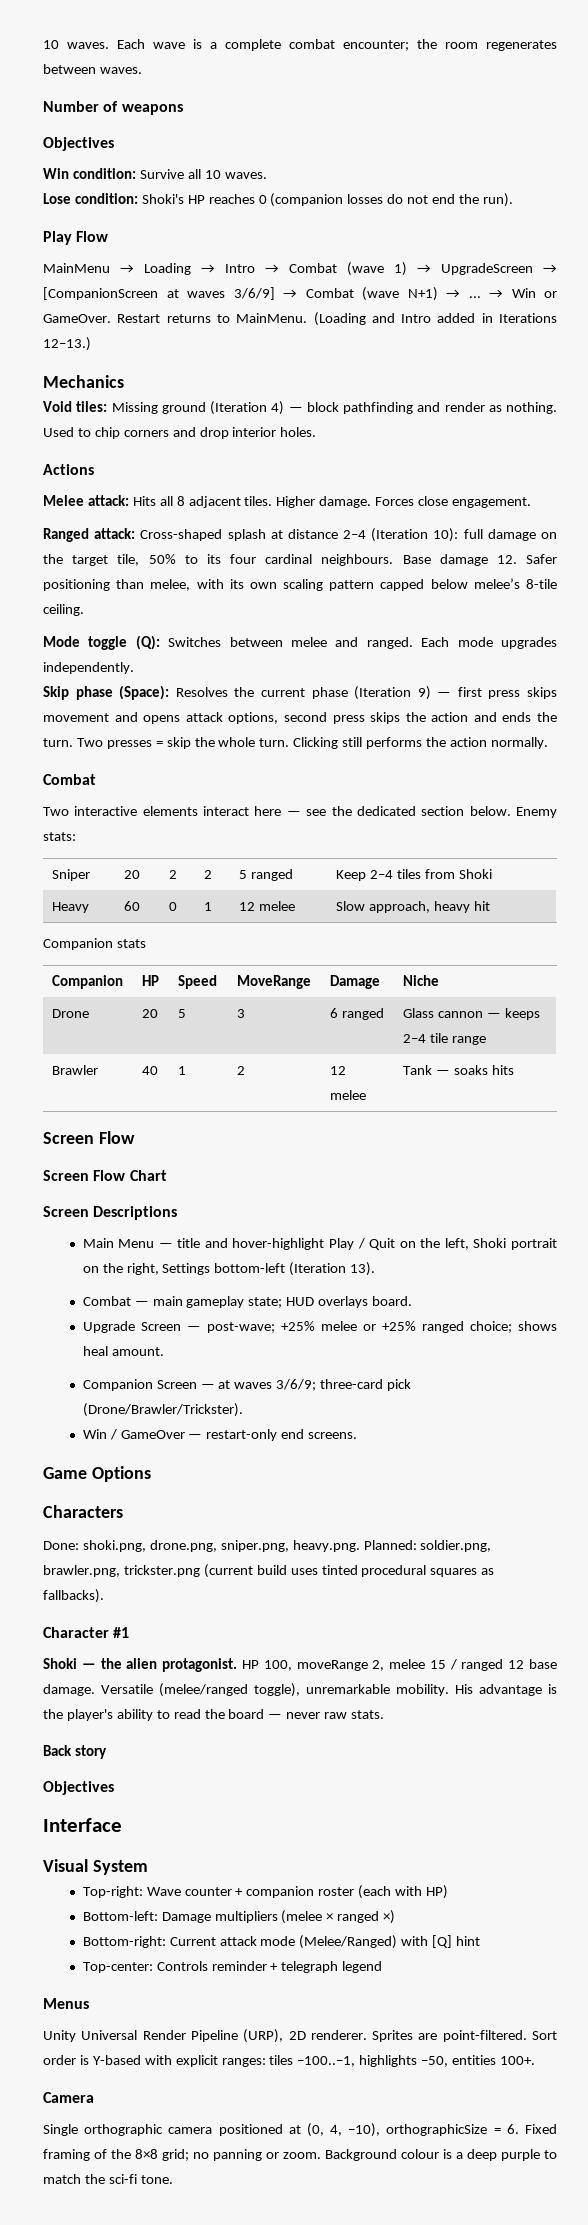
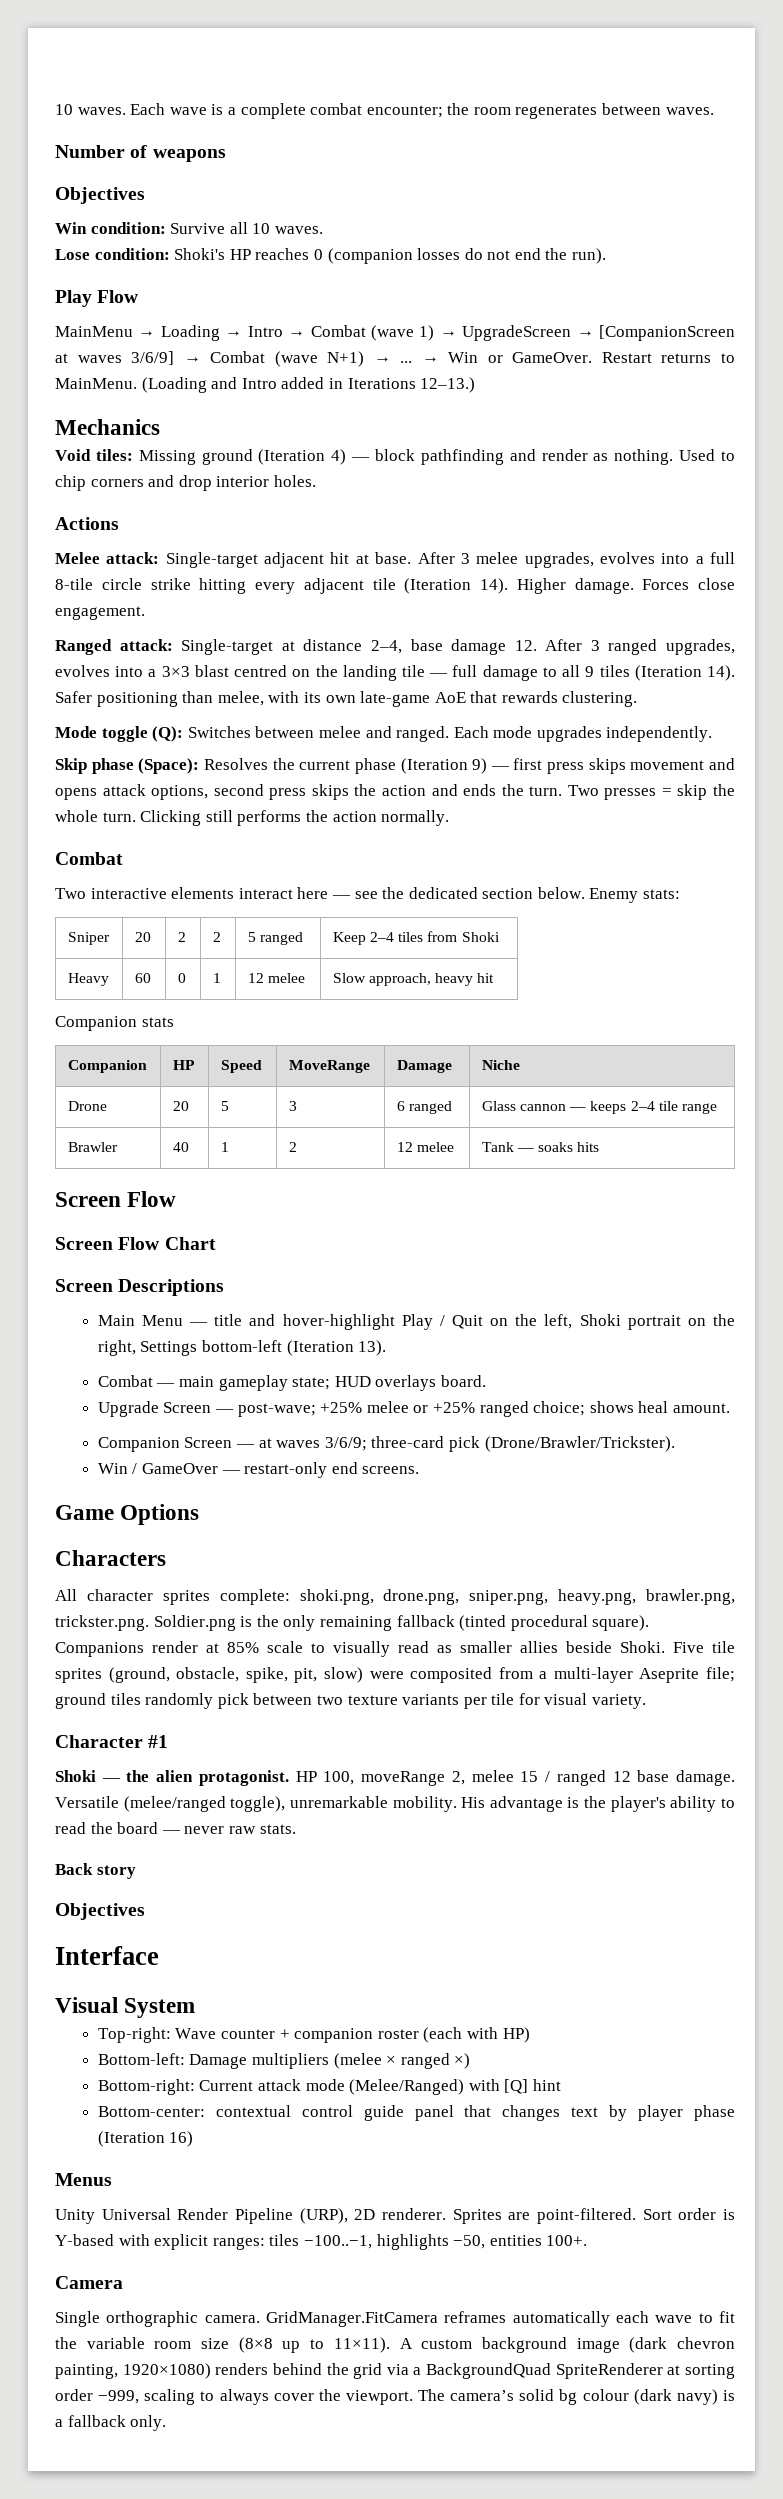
- Melee attack: Hits all 8 adjacent tiles.
+ Melee attack: Single-target adjacent hit at base. After 3 melee upgrades, evolves into a full 8-tile circle strike hitting every adjacent tile (Iteration 14).
- Ranged attack: Cross-shaped splash at distance 2–4 (Iteration 10): full damage on the target tile, 50% to its four cardinal neighbours. Base damage 12. Safer positioning than melee, with its own scaling pattern capped below melee’s 8-tile ceiling.
+ Ranged attack: Single-target at distance 2–4, base damage 12. After 3 ranged upgrades, evolves into a 3×3 blast centred on the landing tile — full damage to all 9 tiles (Iteration 14). Safer positioning than melee, with its own late-game AoE that rewards clustering.
- Done: shoki.png, drone.png, sniper.png, heavy.png. Planned: soldier.png, brawler.png, trickster.png (current build uses tinted procedural squares as fallbacks).
+ All character sprites complete: shoki.png, drone.png, sniper.png, heavy.png, brawler.png, trickster.png. Soldier.png is the only remaining fallback (tinted procedural square). Companions render at 85% scale to visually read as smaller allies beside Shoki. Five tile sprites (ground, obstacle, spike, pit, slow) were composited from a multi-layer Aseprite file; ground tiles randomly pick between two texture variants per tile for visual variety.
- Top-center: Controls reminder + telegraph legend
+ Bottom-center: contextual control guide panel that changes text by player phase (Iteration 16)
- Single orthographic camera positioned at (0, 4, −10), orthographicSize = 6. Fixed framing of the 8×8 grid; no panning or zoom. Background colour is a deep purple to match the sci-fi tone.
+ Single orthographic camera. GridManager.FitCamera reframes automatically each wave to fit the variable room size (8×8 up to 11×11). A custom background image (dark chevron painting, 1920×1080) renders behind the grid via a BackgroundQuad SpriteRenderer at sorting order −999, scaling to always cover the viewport. The camera’s solid bg colour (dark navy) is a fallback only.

